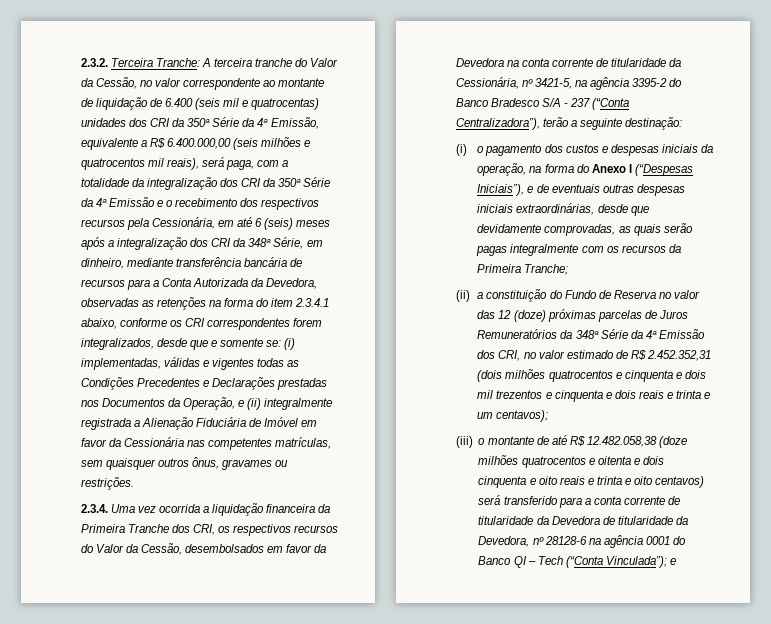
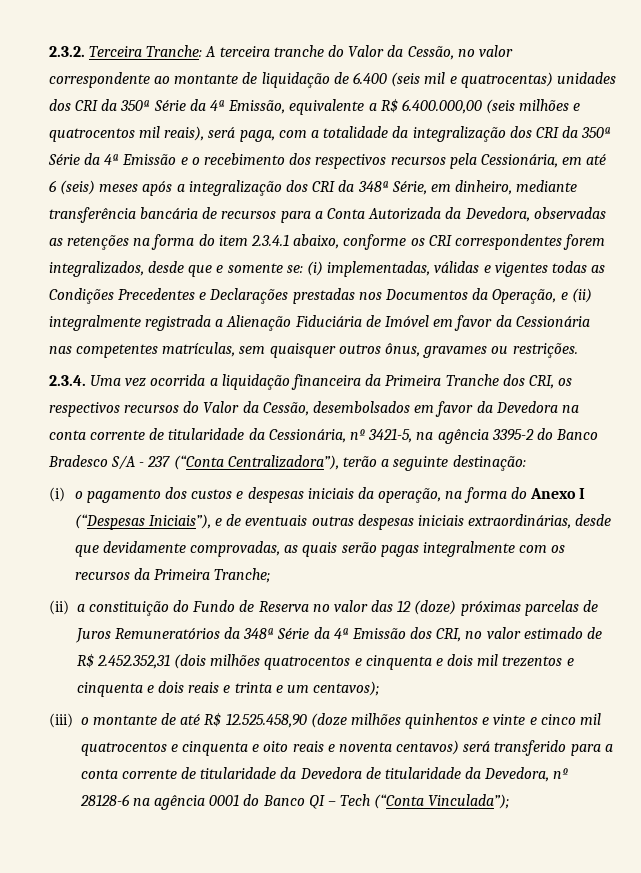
- (iii) o montante de até R$ 12.482.058,38 (doze milhões quatrocentos e oitenta e dois cinquenta e oito reais e trinta e oito centavos) será transferido para a conta corrente de titularidade da Devedora de titularidade da Devedora, nº 28128-6 na agência 0001 do Banco QI – Tech (“Conta Vinculada”); e
+ (iii) o montante de até R$ 12.525.458,90 (doze milhões quinhentos e vinte e cinco mil quatrocentos e cinquenta e oito reais e noventa centavos) será transferido para a conta corrente de titularidade da Devedora de titularidade da Devedora, nº 28128-6 na agência 0001 do Banco QI – Tech (“Conta Vinculada”);

